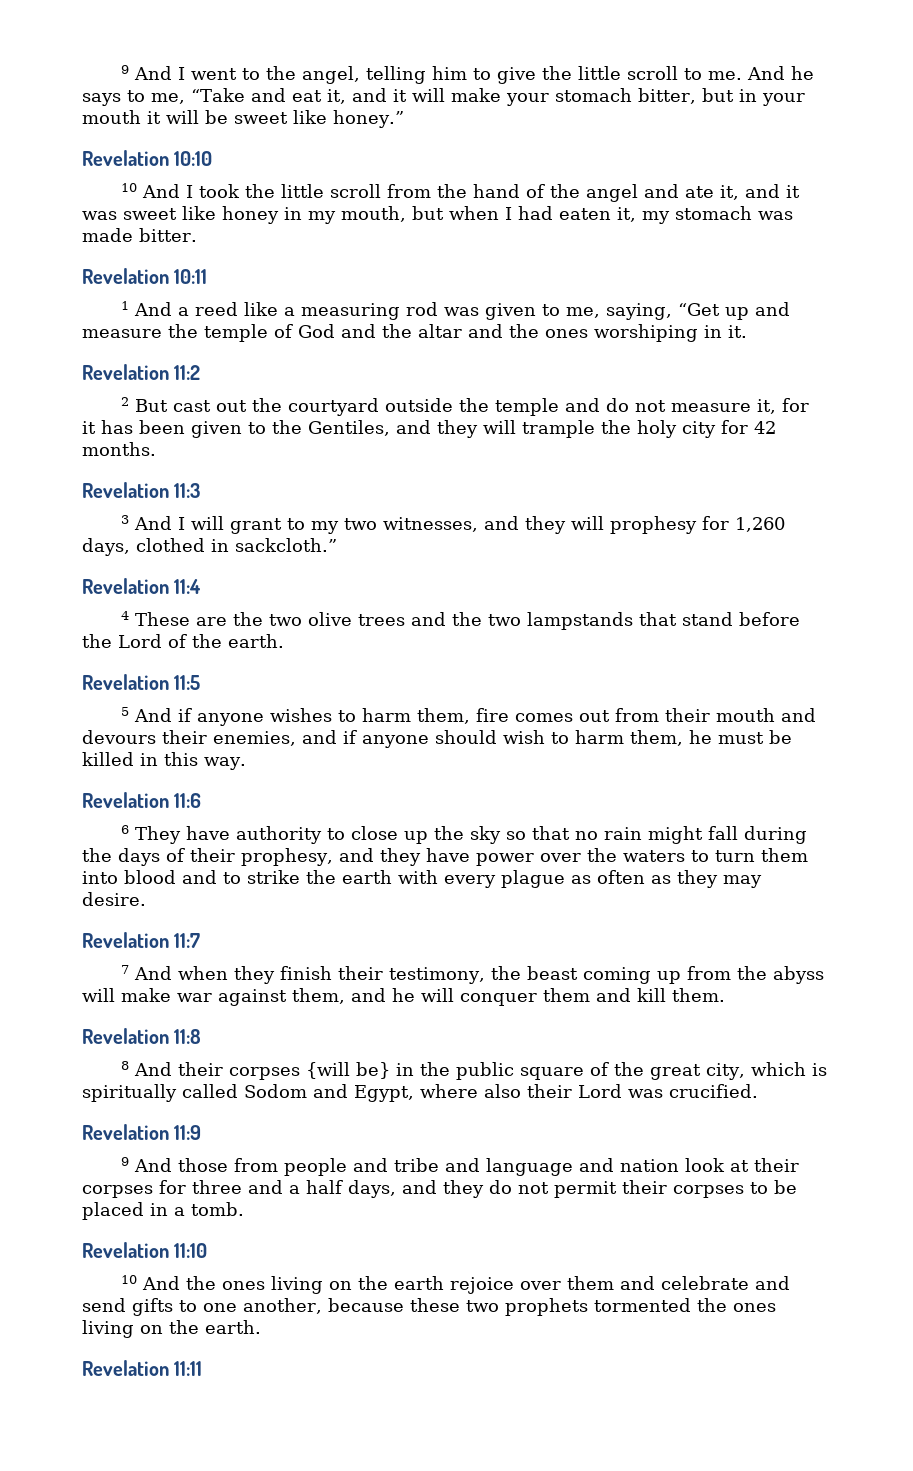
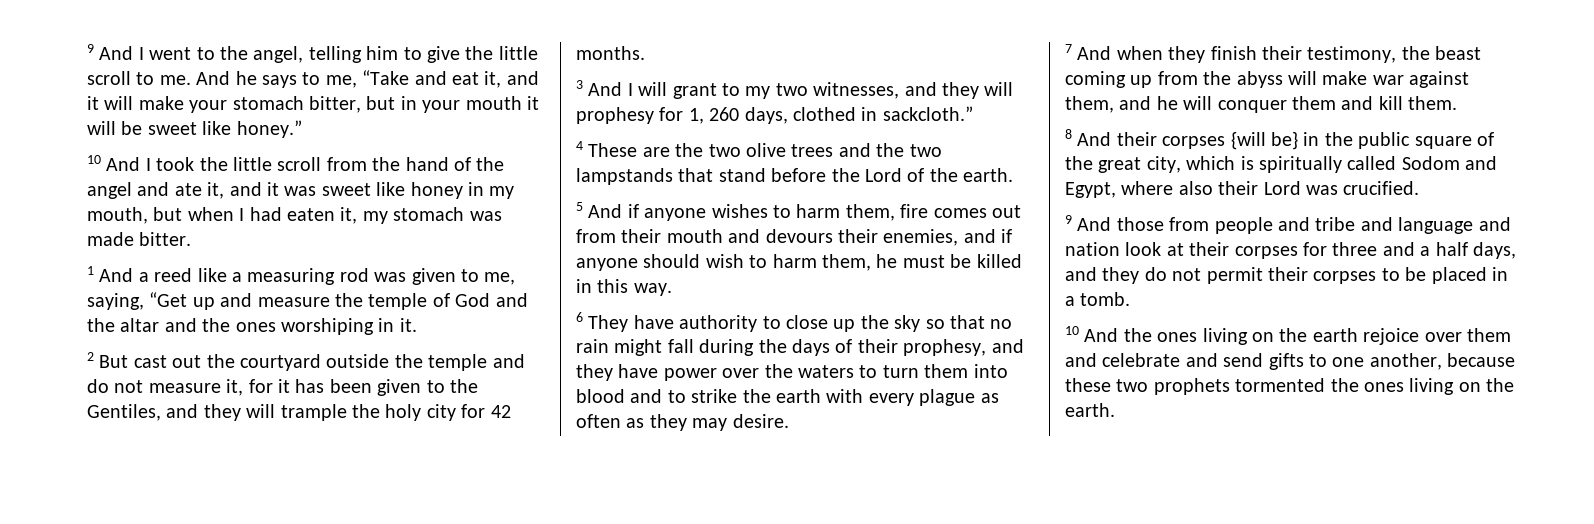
- Revelation 10:10
- Revelation 10:11
- Revelation 11:2
- Revelation 11:3
- 3 And I will grant to my two witnesses, and they will prophesy for 1,260 days, clothed in sackcloth.”
+ 3 And I will grant to my two witnesses, and they will prophesy for 1, 260 days, clothed in sackcloth.”
- Revelation 11:4
- Revelation 11:5
- Revelation 11:6
- Revelation 11:7
- Revelation 11:8
- Revelation 11:9
- Revelation 11:10
- Revelation 11:11

